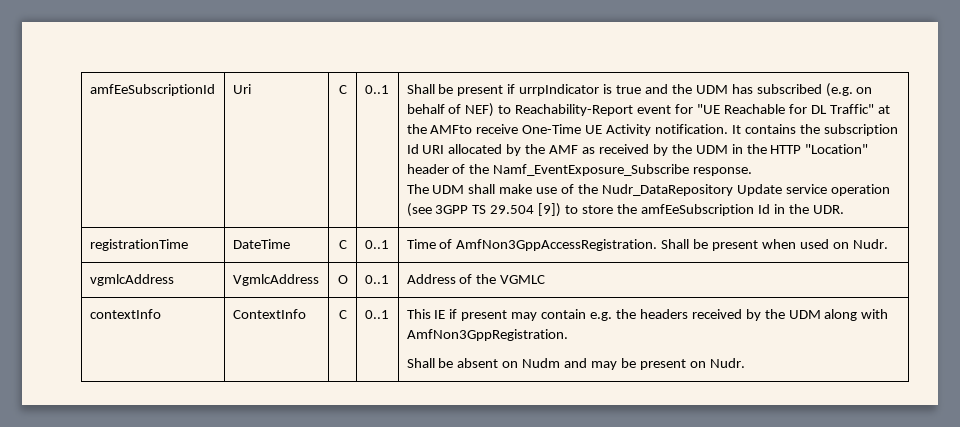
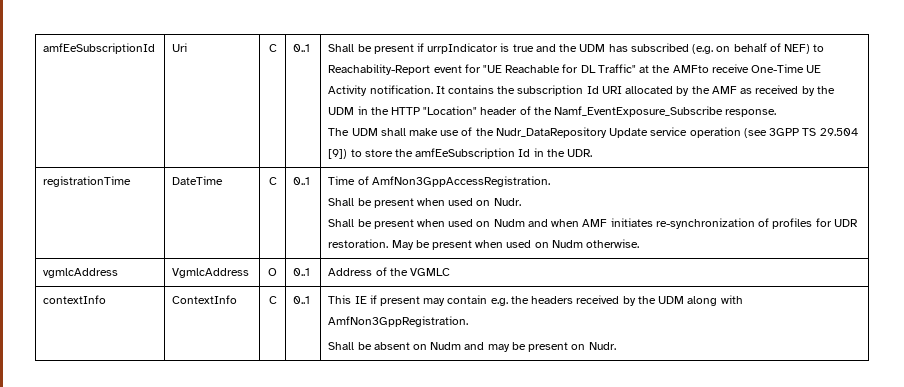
- registrationTime | DateTime | C | 0..1 | Time of AmfNon3GppAccessRegistration. Shall be present when used on Nudr.
+ registrationTime | DateTime | C | 0..1 | Time of AmfNon3GppAccessRegistration.
+ Shall be present when used on Nudr.
+ Shall be present when used on Nudm and when AMF initiates re-synchronization of profiles for UDR restoration. May be present when used on Nudm otherwise.

